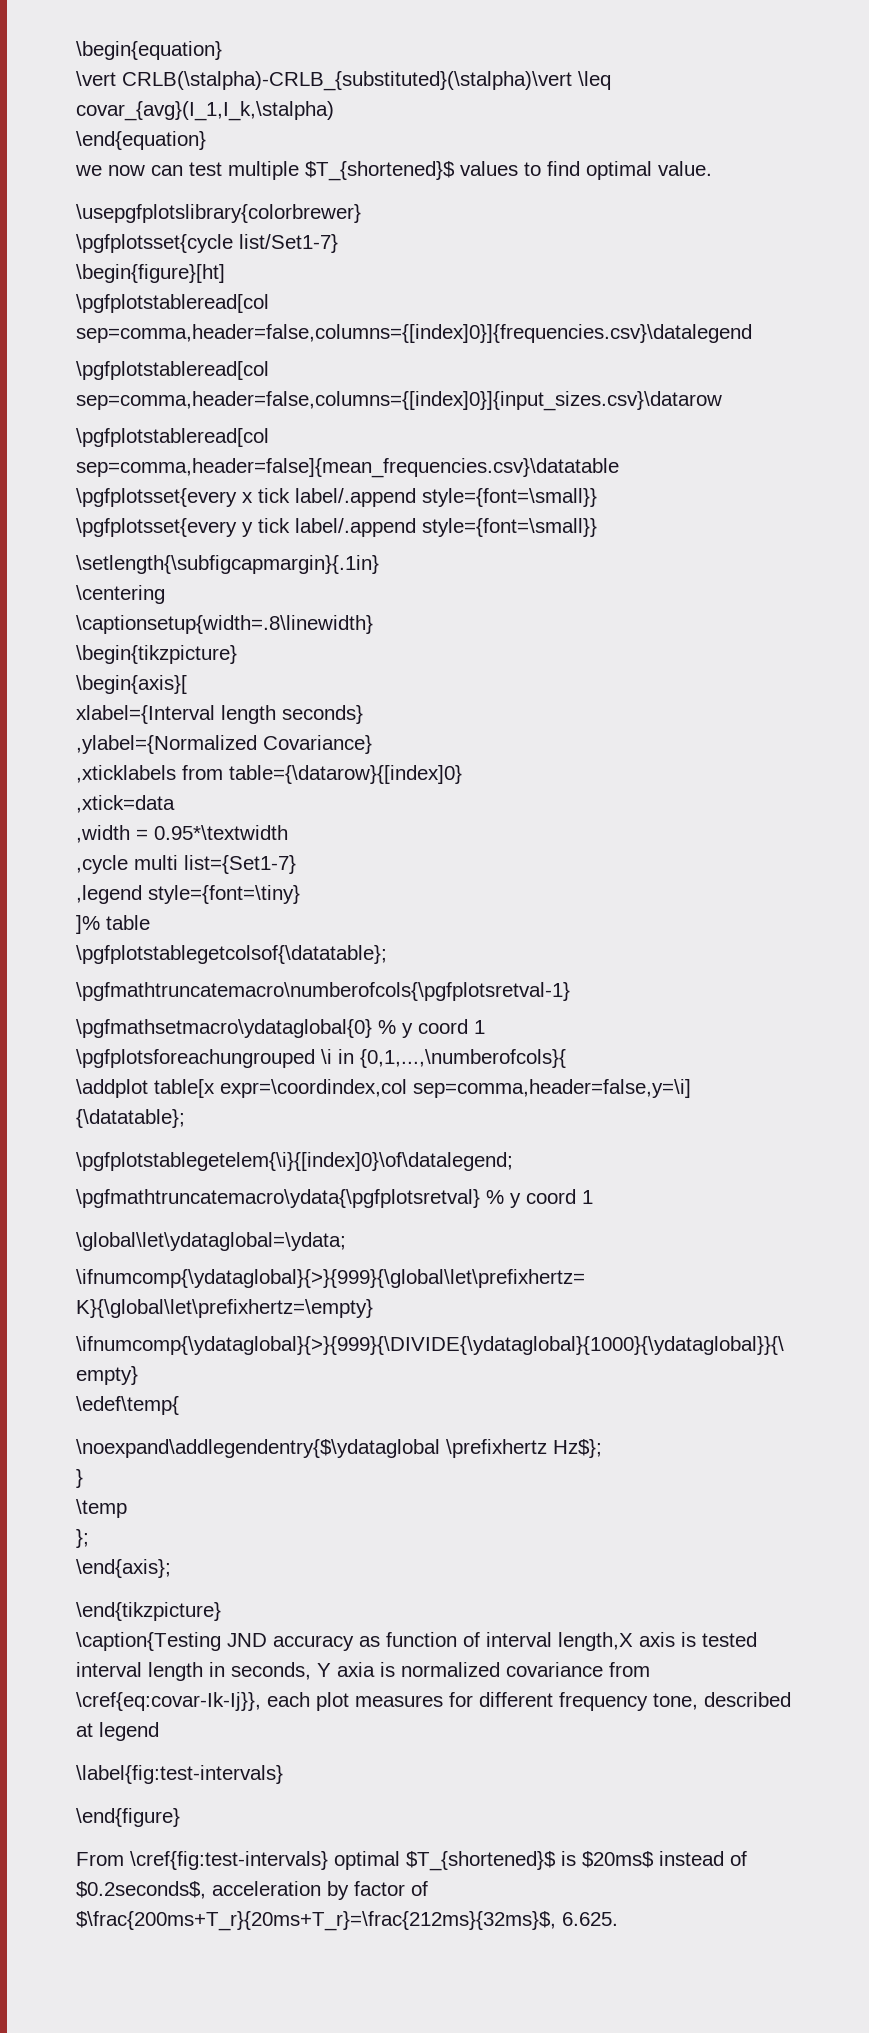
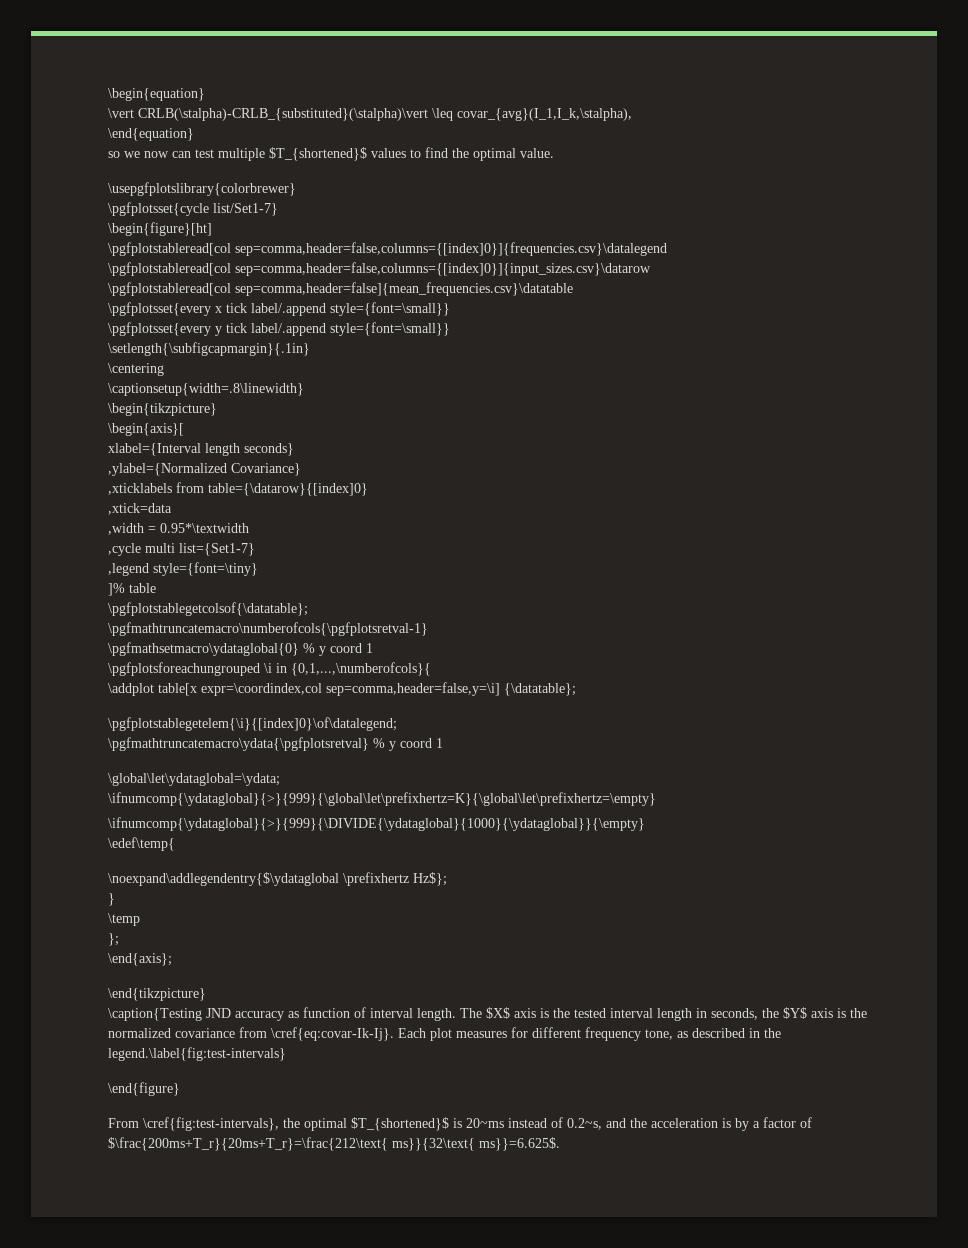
- \vert CRLB(\stalpha)-CRLB_{substituted}(\stalpha)\vert \leq covar_{avg}(I_1,I_k,\stalpha)
+ \vert CRLB(\stalpha)-CRLB_{substituted}(\stalpha)\vert \leq covar_{avg}(I_1,I_k,\stalpha),
- we now can test multiple $T_{shortened}$ values to find optimal value.
+ so we now can test multiple $T_{shortened}$ values to find the optimal value.
- \caption{Testing JND accuracy as function of interval length,X axis is tested interval length in seconds, Y axia is normalized covariance from \cref{eq:covar-Ik-Ij}}, each plot measures for different frequency tone, described at legend
- \label{fig:test-intervals}
+ \caption{Testing JND accuracy as function of interval length. The $X$ axis is the tested interval length in seconds, the $Y$ axis is the normalized covariance from \cref{eq:covar-Ik-Ij}. Each plot measures for different frequency tone, as described in the legend.\label{fig:test-intervals}
- From \cref{fig:test-intervals} optimal $T_{shortened}$ is $20ms$ instead of $0.2seconds$, acceleration by factor of $\frac{200ms+T_r}{20ms+T_r}=\frac{212ms}{32ms}$, 6.625.
+ From \cref{fig:test-intervals}, the optimal $T_{shortened}$ is 20~ms instead of 0.2~s, and the acceleration is by a factor of $\frac{200ms+T_r}{20ms+T_r}=\frac{212\text{ ms}}{32\text{ ms}}=6.625$.

